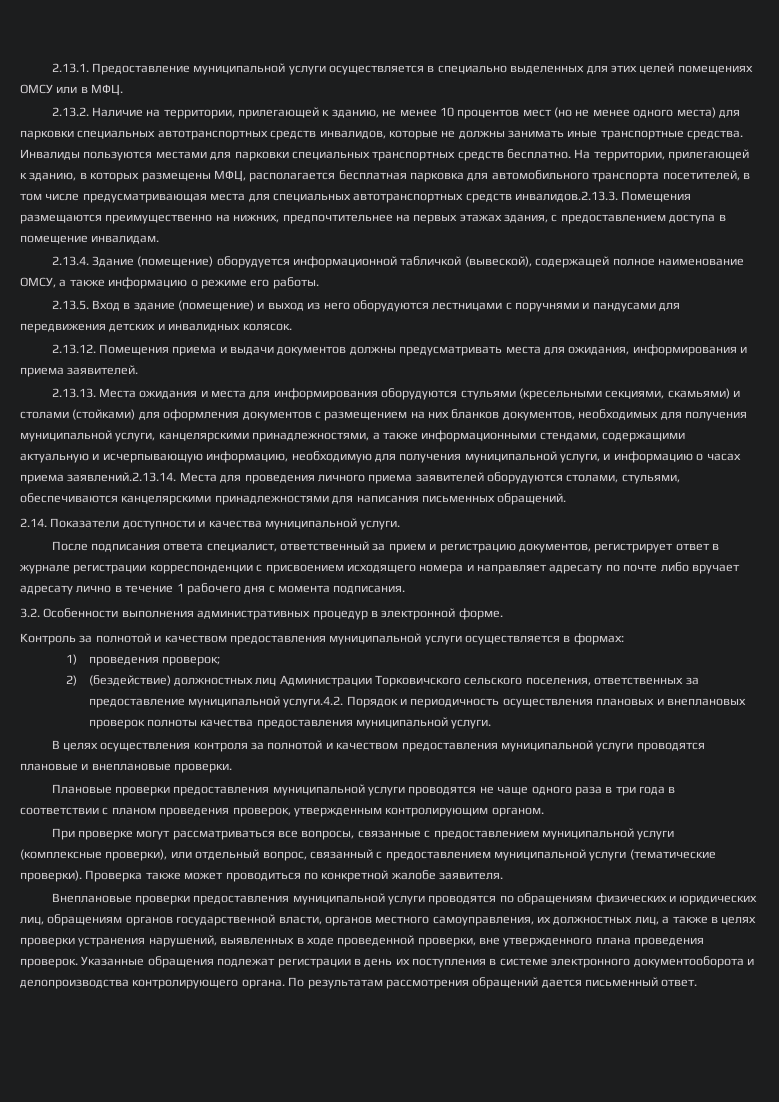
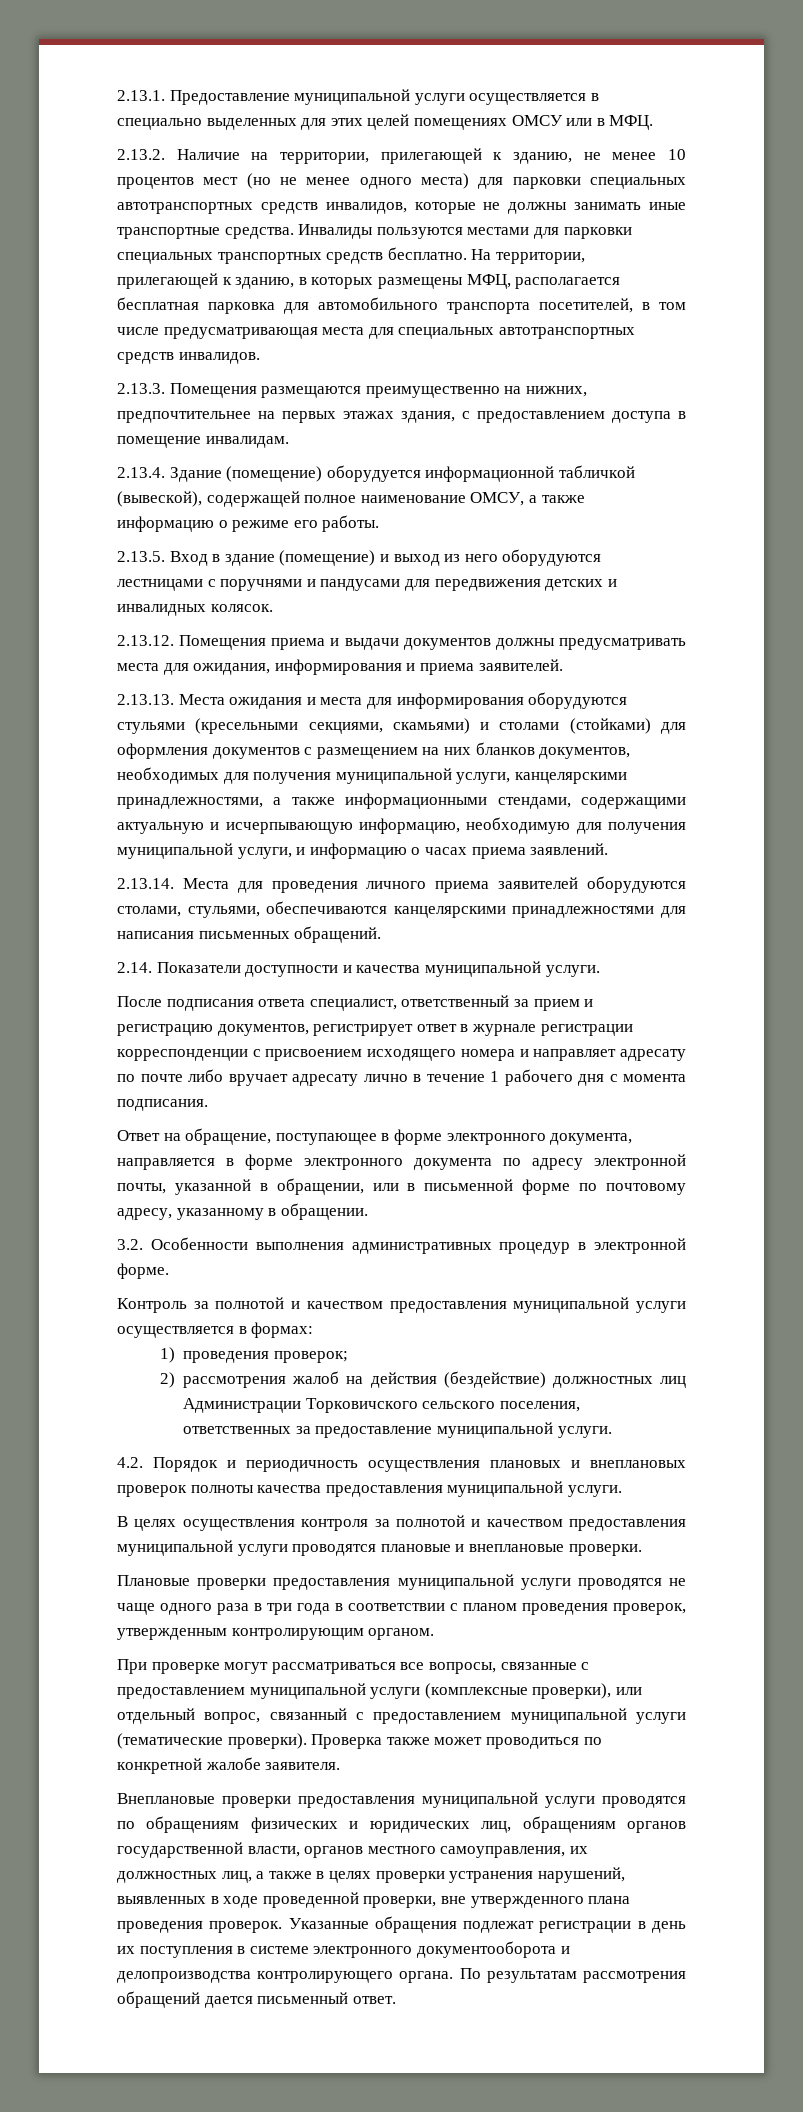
- На территории, прилегающей к зданию, в которых размещены МФЦ, располагается бесплатная парковка для автомобильного транспорта посетителей, в том числе предусматривающая места для специальных автотранспортных средств инвалидов.2.13.3. Помещения размещаются преимущественно на нижних, предпочтительнее на первых этажах здания, с предоставлением доступа в помещение инвалидам.
+ На территории, прилегающей к зданию, в которых размещены МФЦ, располагается бесплатная парковка для автомобильного транспорта посетителей, в том числе предусматривающая места для специальных автотранспортных средств инвалидов.
+ 2.13.3. Помещения размещаются преимущественно на нижних, предпочтительнее на первых этажах здания, с предоставлением доступа в помещение инвалидам.
- 2.13.13. Места ожидания и места для информирования оборудуются стульями (кресельными секциями, скамьями) и столами (стойками) для оформления документов с размещением на них бланков документов, необходимых для получения муниципальной услуги, канцелярскими принадлежностями, а также информационными стендами, содержащими актуальную и исчерпывающую информацию, необходимую для получения муниципальной услуги, и информацию о часах приема заявлений.2.13.14. Места для проведения личного приема заявителей оборудуются столами, стульями, обеспечиваются канцелярскими принадлежностями для написания письменных обращений.
+ 2.13.13. Места ожидания и места для информирования оборудуются стульями (кресельными секциями, скамьями) и столами (стойками) для оформления документов с размещением на них бланков документов, необходимых для получения муниципальной услуги, канцелярскими принадлежностями, а также информационными стендами, содержащими актуальную и исчерпывающую информацию, необходимую для получения муниципальной услуги, и информацию о часах приема заявлений.
+ 2.13.14. Места для проведения личного приема заявителей оборудуются столами, стульями, обеспечиваются канцелярскими принадлежностями для написания письменных обращений.
+ Ответ на обращение, поступающее в форме электронного документа, направляется в форме электронного документа по адресу электронной почты, указанной в обращении, или в письменной форме по почтовому адресу, указанному в обращении.
- 2) (бездействие) должностных лиц Администрации Торковичского сельского поселения, ответственных за предоставление муниципальной услуги.4.2. Порядок и периодичность осуществления плановых и внеплановых проверок полноты качества предоставления муниципальной услуги.
+ 2) рассмотрения жалоб на действия (бездействие) должностных лиц Администрации Торковичского сельского поселения, ответственных за предоставление муниципальной услуги.
+ 4.2. Порядок и периодичность осуществления плановых и внеплановых проверок полноты качества предоставления муниципальной услуги.

